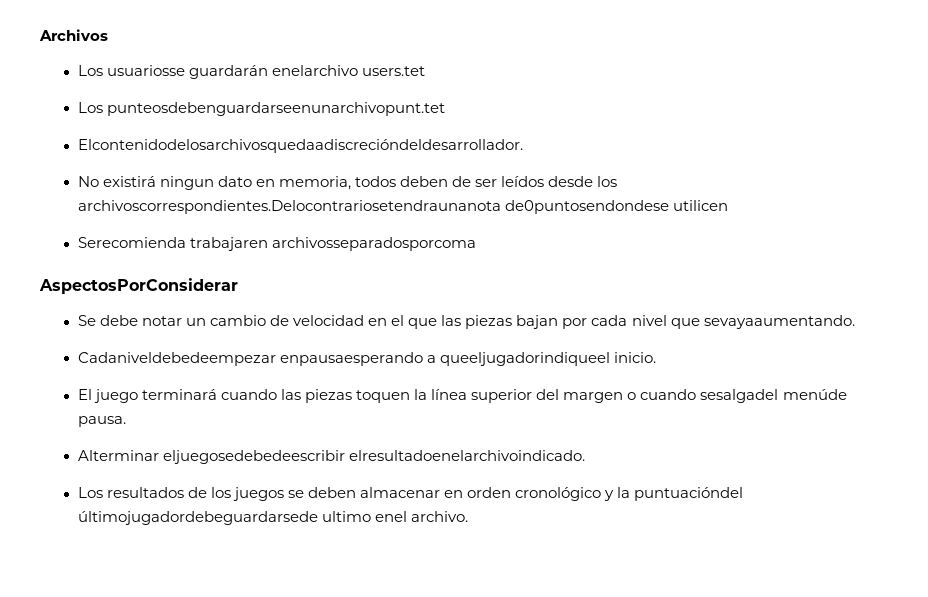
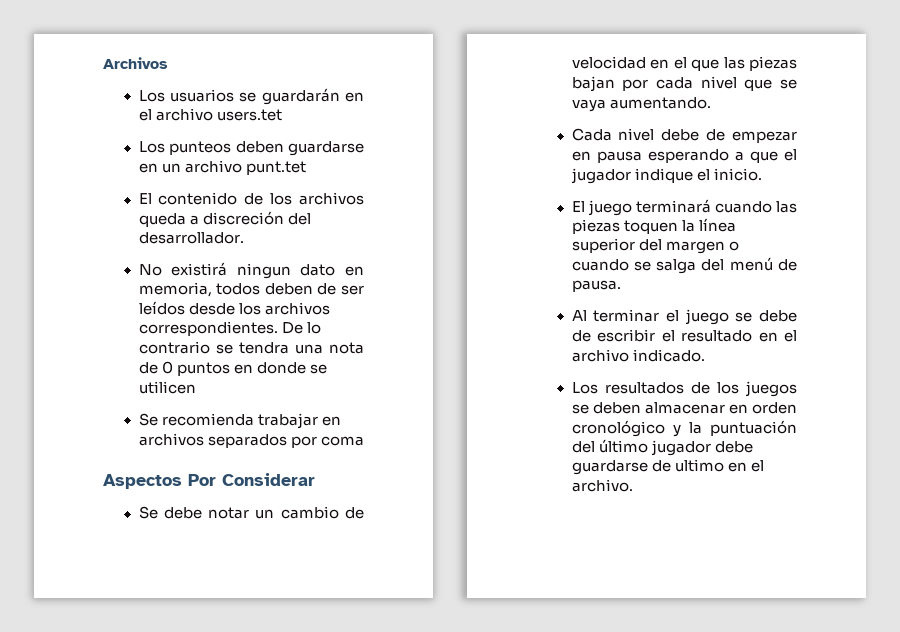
- Los usuariosse guardarán enelarchivo users.tet
- Los punteosdebenguardarseenunarchivopunt.tet
- Elcontenidodelosarchivosquedaadiscrecióndeldesarrollador.
+ Los usuarios se guardarán en el archivo users.tet
+ Los punteos deben guardarse en un archivo punt.tet
+ El contenido de los archivos queda a discreción del desarrollador.
- No existirá ningun dato en memoria, todos deben de ser leídos desde los archivoscorrespondientes.Delocontrariosetendraunanota de0puntosendondese utilicen
- Serecomienda trabajaren archivosseparadosporcoma
- AspectosPorConsiderar
+ No existirá ningun dato en memoria, todos deben de ser leídos desde los archivos correspondientes. De lo contrario se tendra una nota de 0 puntos en donde se utilicen
+ Se recomienda trabajar en archivos separados por coma
+ Aspectos Por Considerar
- Se debe notar un cambio de velocidad en el que las piezas bajan por cada nivel que sevayaaumentando.
- Cadaniveldebedeempezar enpausaesperando a queeljugadorindiqueel inicio.
+ Se debe notar un cambio de velocidad en el que las piezas bajan por cada nivel que se vaya aumentando.
+ Cada nivel debe de empezar en pausa esperando a que el jugador indique el inicio.
- El juego terminará cuando las piezas toquen la línea superior del margen o cuando sesalgadel menúde pausa.
- Alterminar eljuegosedebedeescribir elresultadoenelarchivoindicado.
+ El juego terminará cuando las piezas toquen la línea superior del margen o cuando se salga del menú de pausa.
+ Al terminar el juego se debe de escribir el resultado en el archivo indicado.
- Los resultados de los juegos se deben almacenar en orden cronológico y la puntuacióndel últimojugadordebeguardarsede ultimo enel archivo.
+ Los resultados de los juegos se deben almacenar en orden cronológico y la puntuación del último jugador debe guardarse de ultimo en el archivo.

